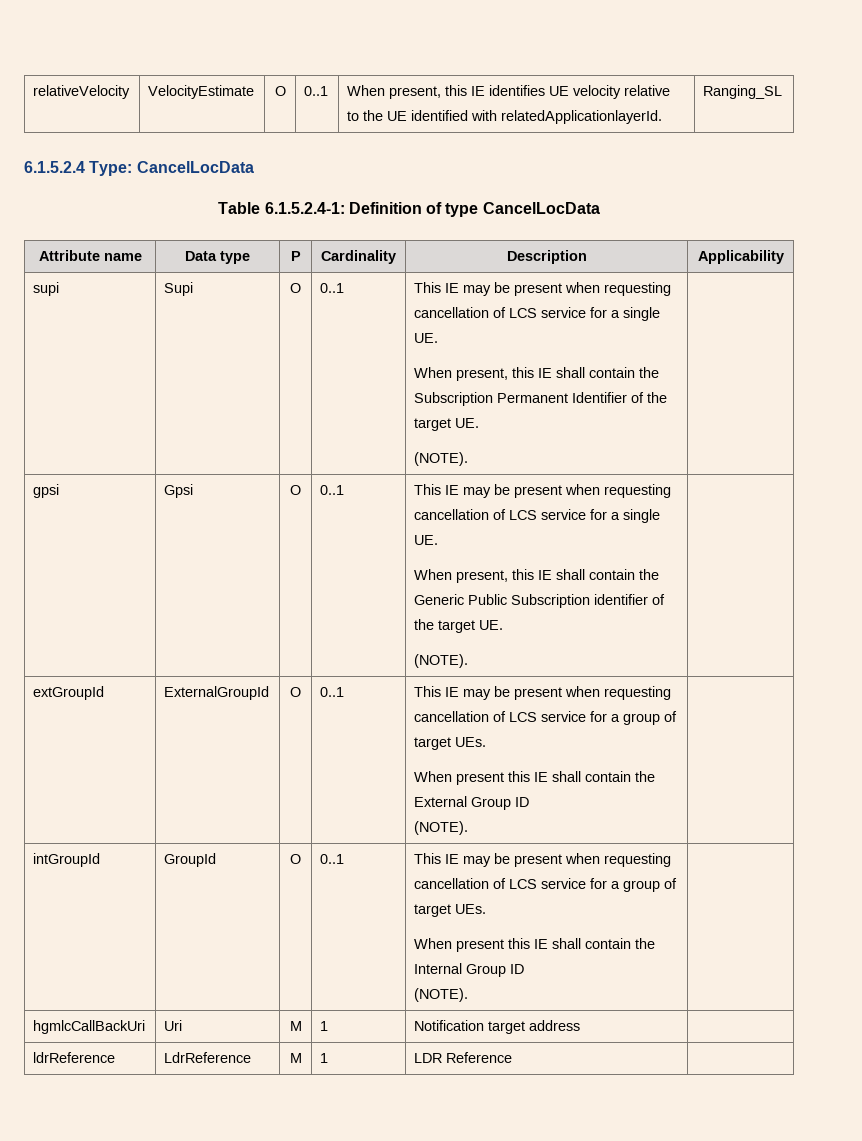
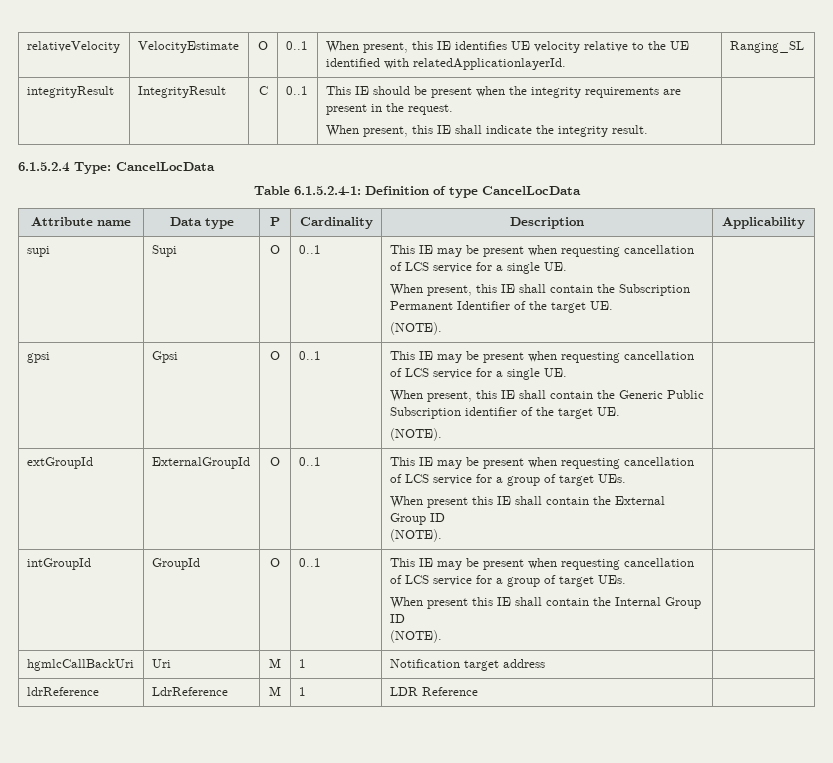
+ integrityResult | IntegrityResult | C | 0..1 | This IE should be present when the integrity requirements are present in the request.
+ When present, this IE shall indicate the integrity result. |

